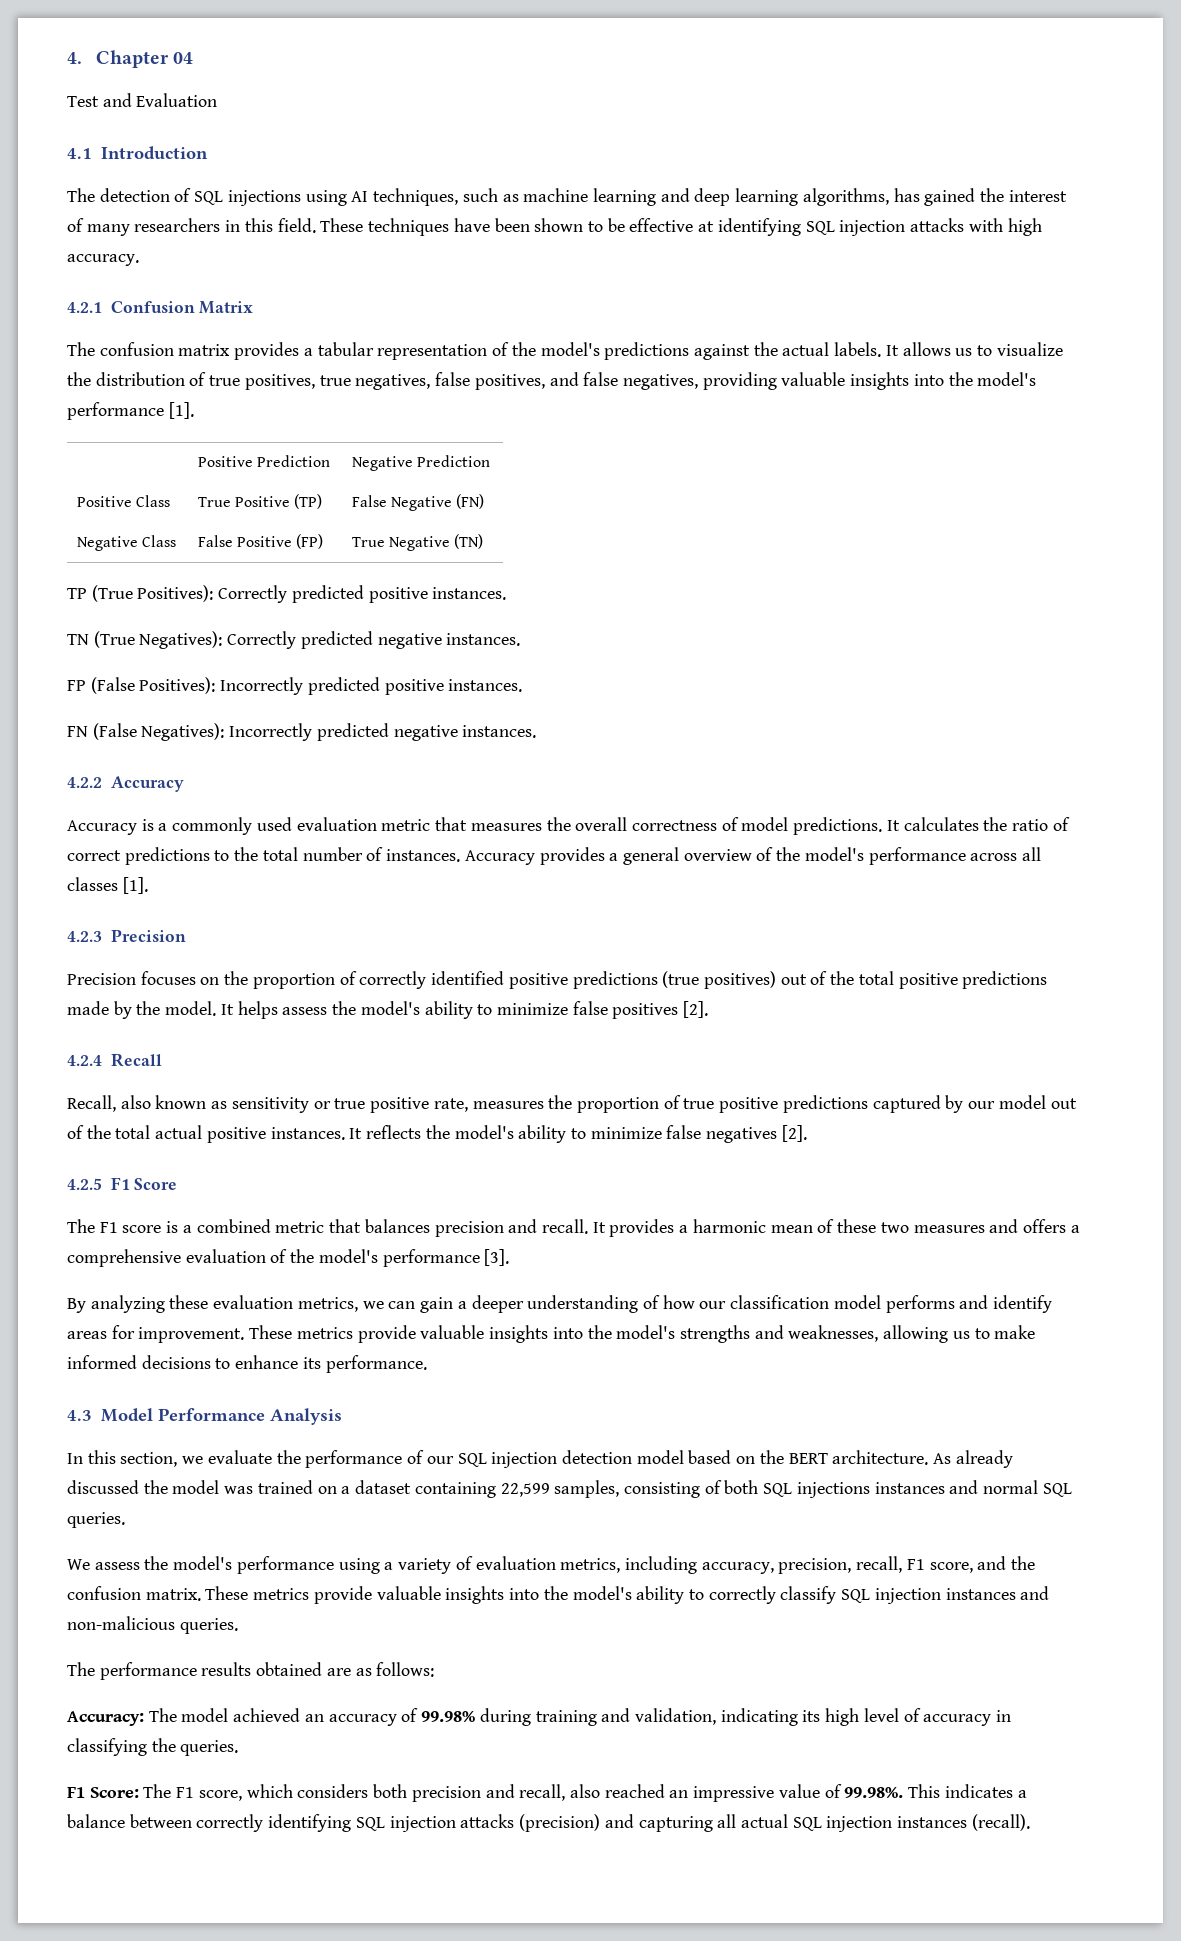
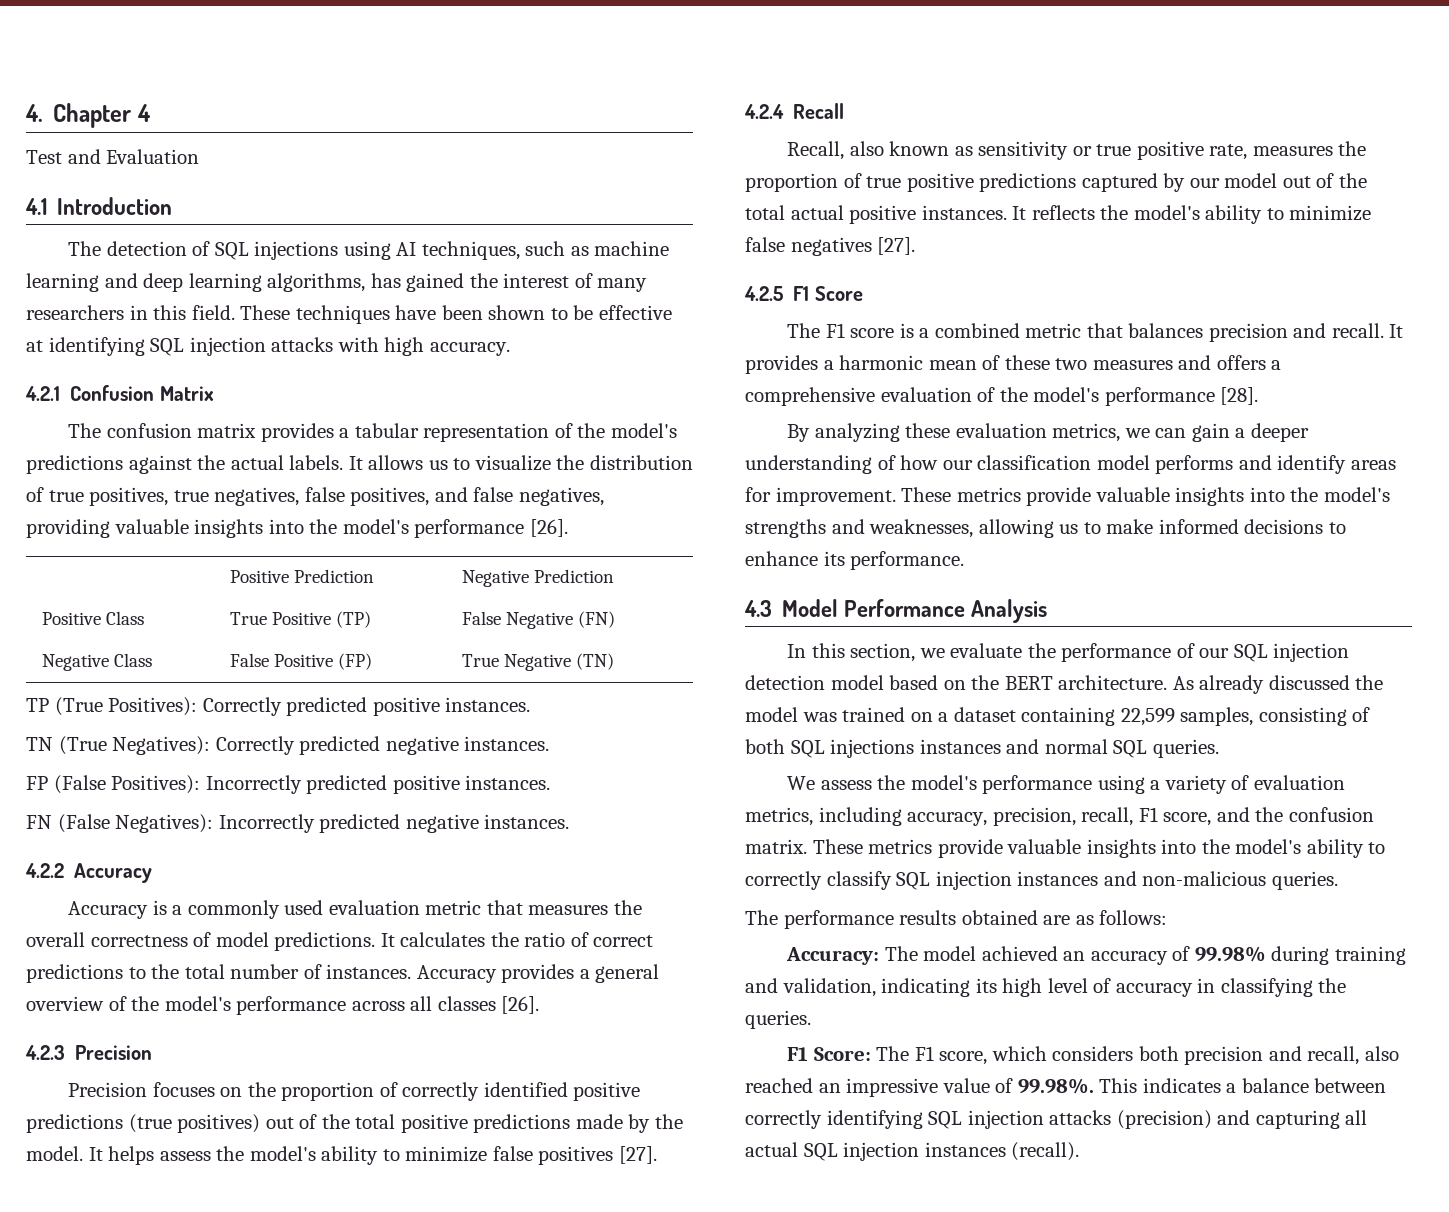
- 4. Chapter 04
+ 4. Chapter 4
- It allows us to visualize the distribution of true positives, true negatives, false positives, and false negatives, providing valuable insights into the model's performance [1].
+ It allows us to visualize the distribution of true positives, true negatives, false positives, and false negatives, providing valuable insights into the model's performance [26].
- Accuracy provides a general overview of the model's performance across all classes [1].
+ Accuracy provides a general overview of the model's performance across all classes [26].
- It helps assess the model's ability to minimize false positives [2].
+ It helps assess the model's ability to minimize false positives [27].
- It reflects the model's ability to minimize false negatives [2].
+ It reflects the model's ability to minimize false negatives [27].
- It provides a harmonic mean of these two measures and offers a comprehensive evaluation of the model's performance [3].
+ It provides a harmonic mean of these two measures and offers a comprehensive evaluation of the model's performance [28].

